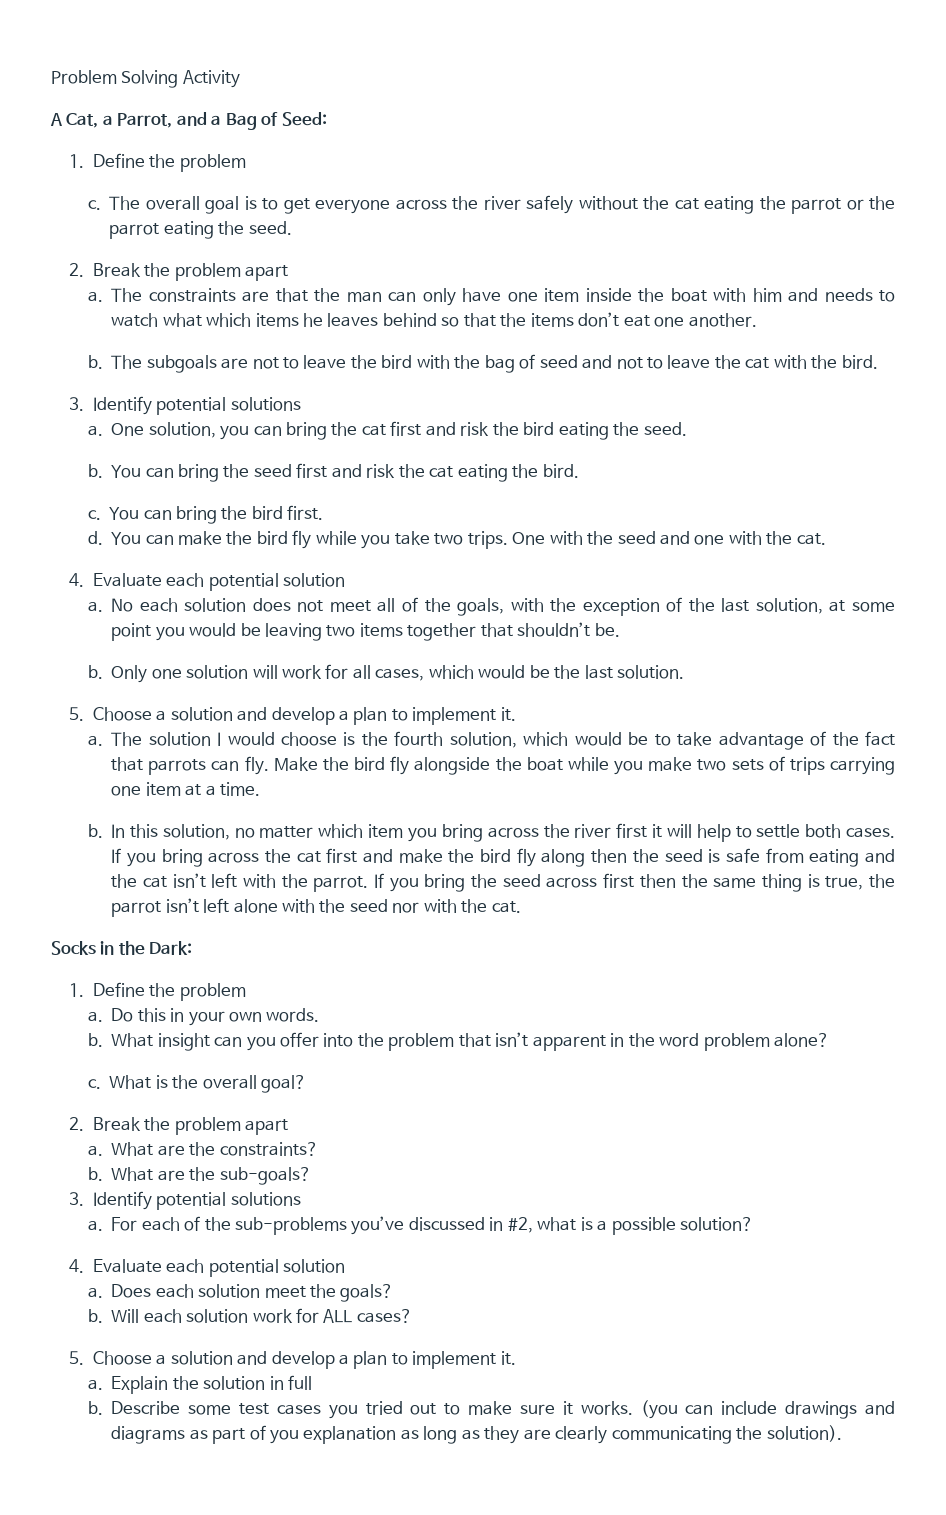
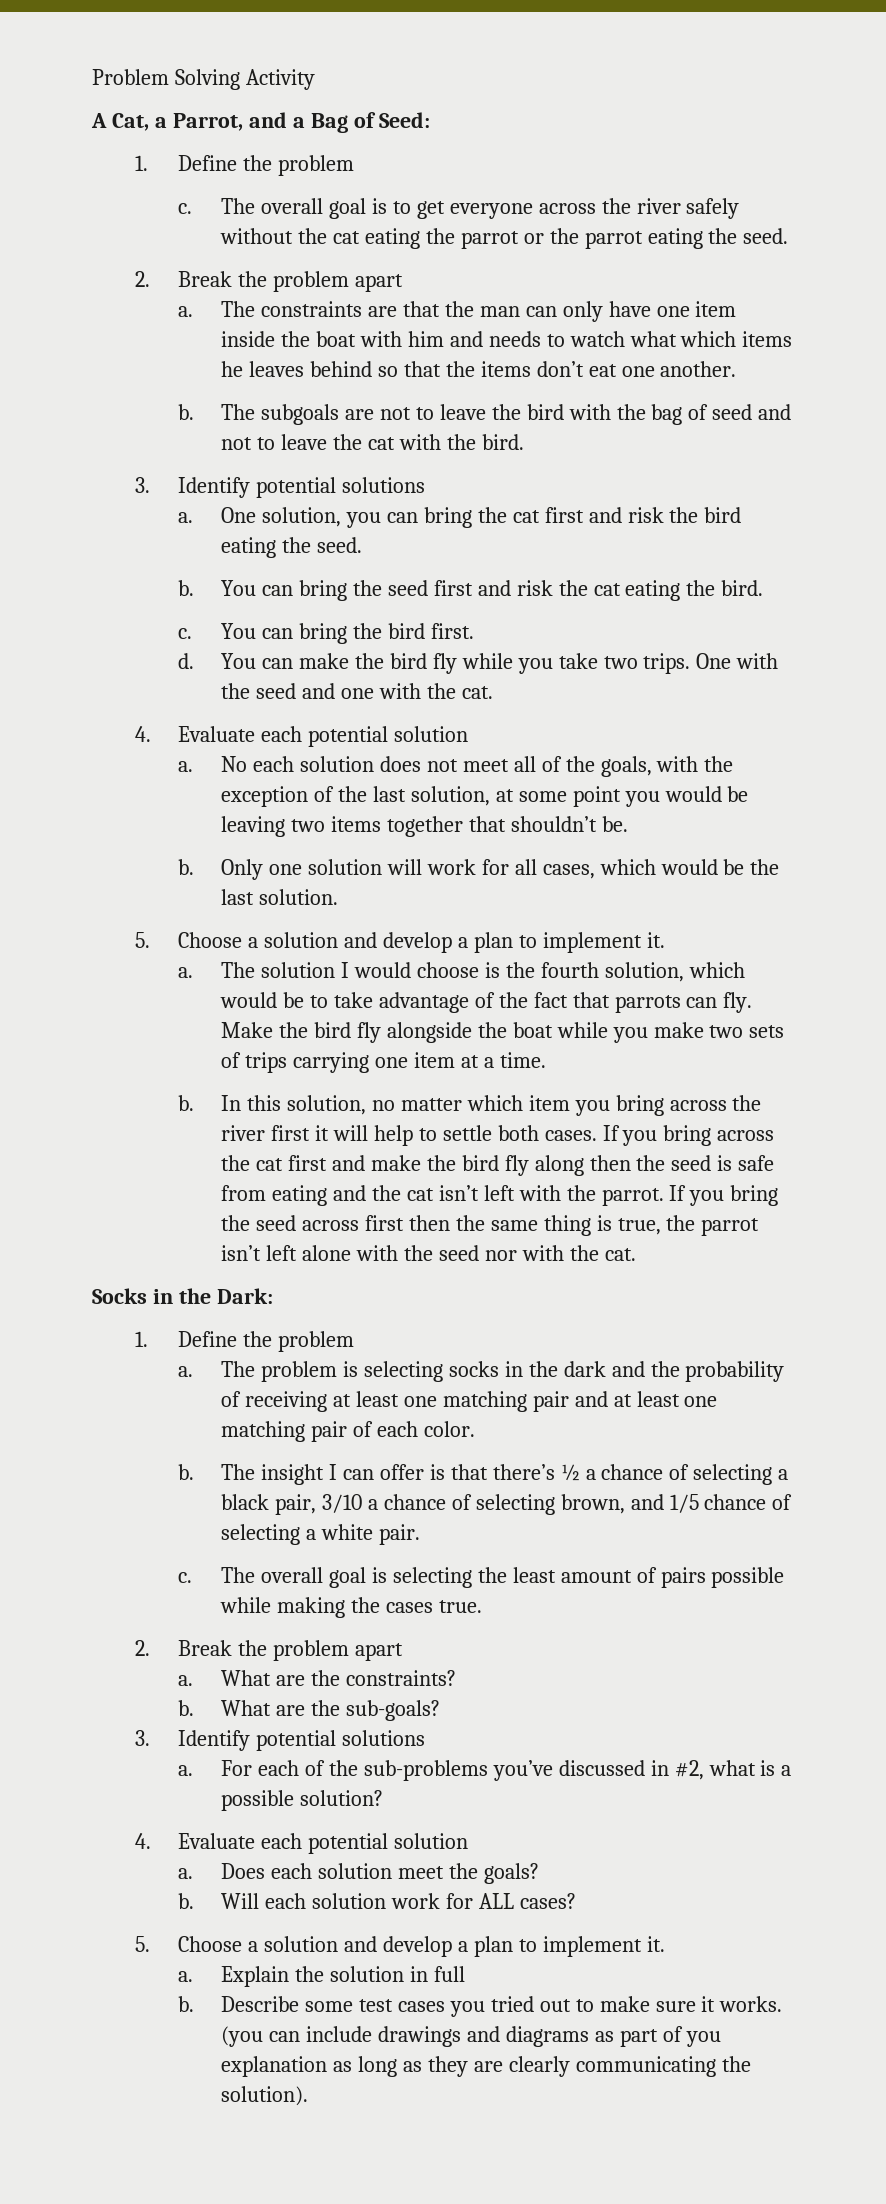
- Do this in your own words.
- b. What insight can you offer into the problem that isn’t apparent in the word problem alone?
- c. What is the overall goal?
+ The problem is selecting socks in the dark and the probability of receiving at least one matching pair and at least one matching pair of each color.
+ b. The insight I can offer is that there’s ½ a chance of selecting a black pair, 3/10 a chance of selecting brown, and 1/5 chance of selecting a white pair.
+ c. The overall goal is selecting the least amount of pairs possible while making the cases true.

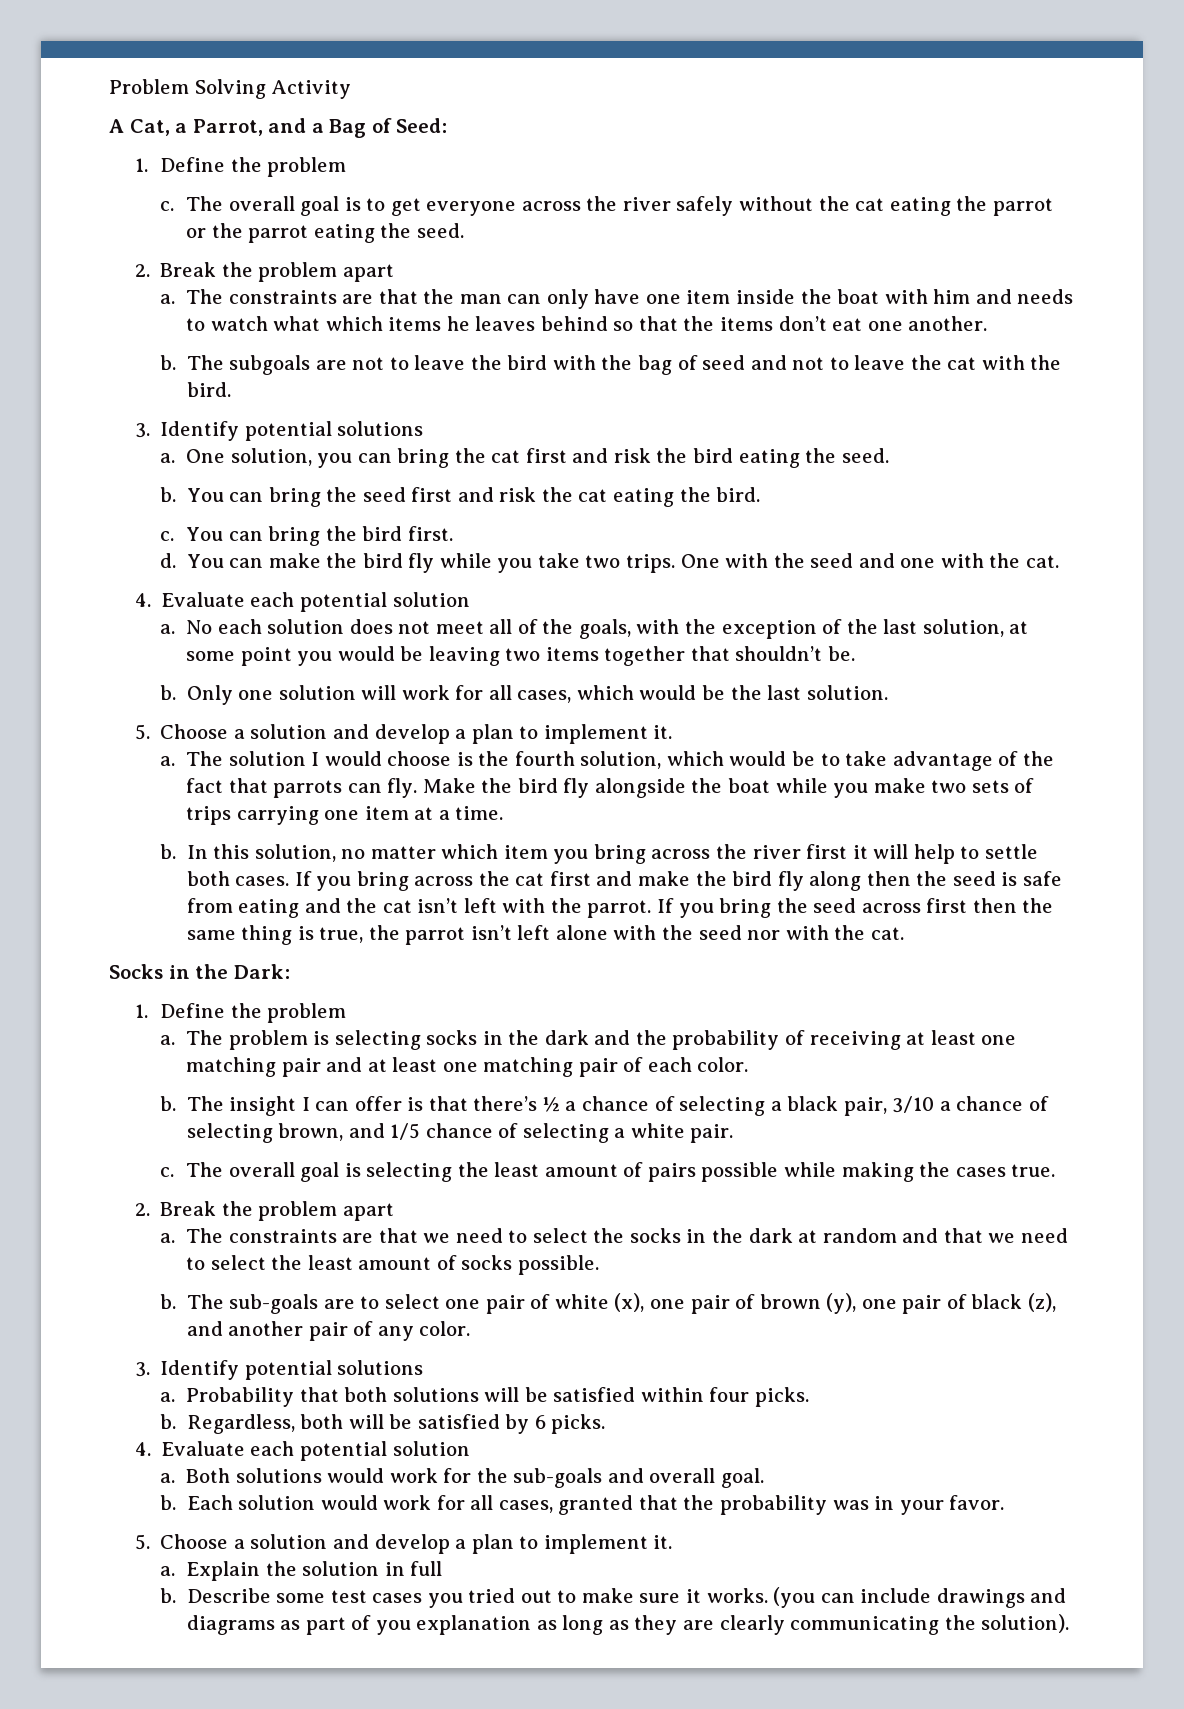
- What are the constraints?
- b. What are the sub-goals?
+ The constraints are that we need to select the socks in the dark at random and that we need to select the least amount of socks possible.
+ b. The sub-goals are to select one pair of white (x), one pair of brown (y), one pair of black (z), and another pair of any color.
  3. Identify potential solutions
- a. For each of the sub-problems you’ve discussed in #2, what is a possible solution?
+ a. Probability that both solutions will be satisfied within four picks.
+ b. Regardless, both will be satisfied by 6 picks.
  4. Evaluate each potential solution
- a. Does each solution meet the goals?
- b. Will each solution work for ALL cases?
+ a. Both solutions would work for the sub-goals and overall goal.
+ b. Each solution would work for all cases, granted that the probability was in your favor.

